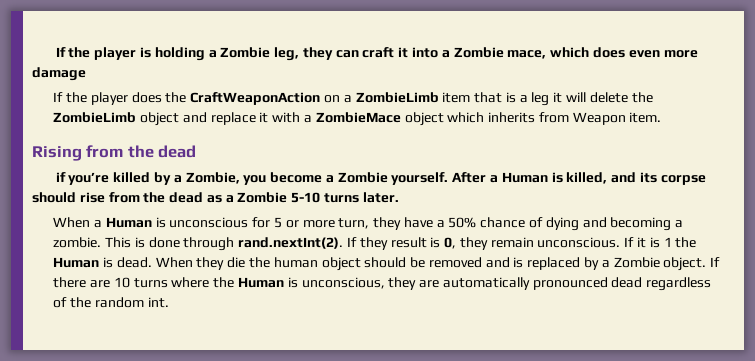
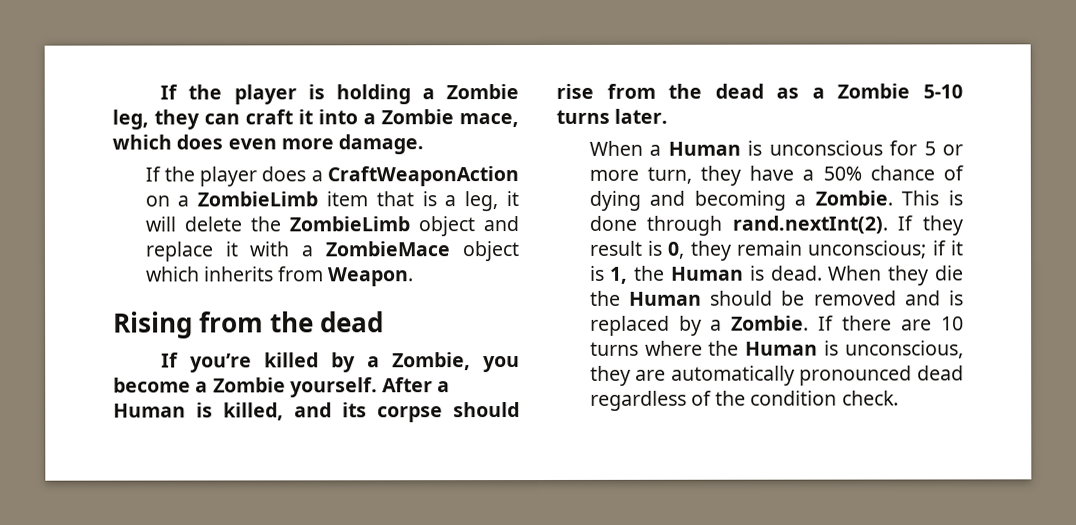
- If the player is holding a Zombie leg, they can craft it into a Zombie mace, which does even more damage
+ If the player is holding a Zombie leg, they can craft it into a Zombie mace, which does even more damage.
- If the player does the CraftWeaponAction on a ZombieLimb item that is a leg it will delete the ZombieLimb object and replace it with a ZombieMace object which inherits from Weapon item.
+ If the player does a CraftWeaponAction on a ZombieLimb item that is a leg, it will delete the ZombieLimb object and replace it with a ZombieMace object which inherits from Weapon.
- if you’re killed by a Zombie, you become a Zombie yourself.
+ If you’re killed by a Zombie, you become a Zombie yourself.
- When a Human is unconscious for 5 or more turn, they have a 50% chance of dying and becoming a zombie.
+ When a Human is unconscious for 5 or more turn, they have a 50% chance of dying and becoming a Zombie.
- This is done through rand.nextInt(2). If they result is 0, they remain unconscious. If it is 1 the Human is dead.
+ This is done through rand.nextInt(2). If they result is 0, they remain unconscious; if it is 1, the Human is dead.
- When they die the human object should be removed and is replaced by a Zombie object.
+ When they die the Human should be removed and is replaced by a Zombie.
- If there are 10 turns where the Human is unconscious, they are automatically pronounced dead regardless of the random int.
+ If there are 10 turns where the Human is unconscious, they are automatically pronounced dead regardless of the condition check.

